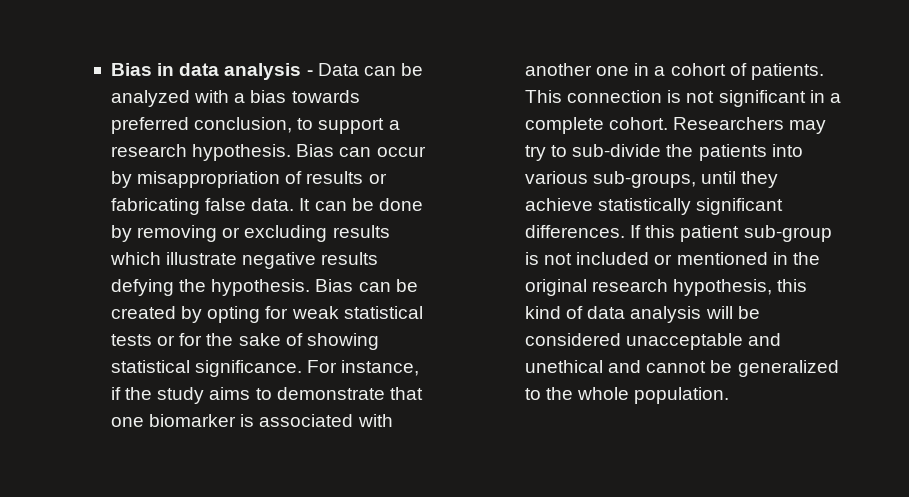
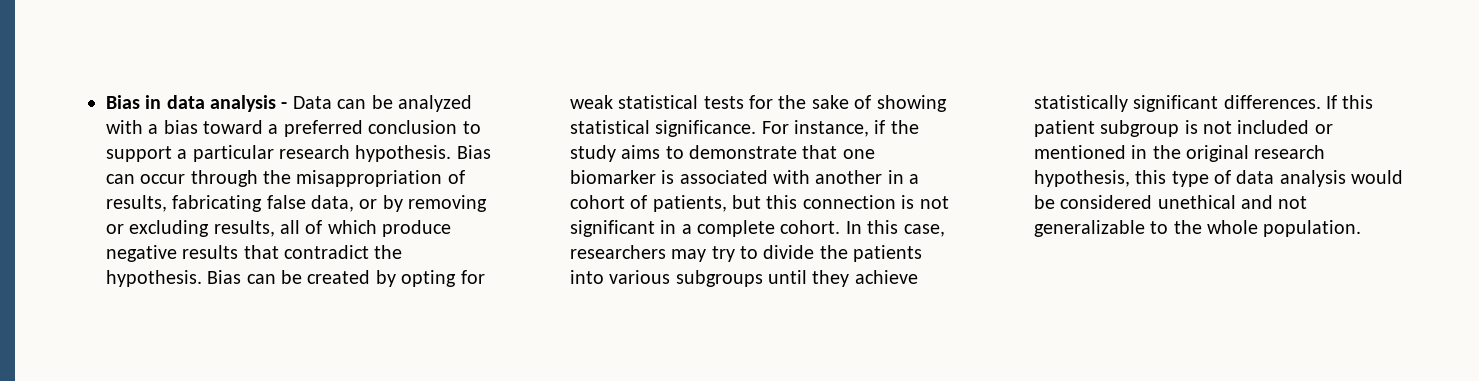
- Bias in data analysis - Data can be analyzed with a bias towards preferred conclusion, to support a research hypothesis.
+ Bias in data analysis - Data can be analyzed with a bias toward a preferred conclusion to support a particular research hypothesis.
- Bias can occur by misappropriation of results or fabricating false data. It can be done by removing or excluding results which illustrate negative results defying the hypothesis.
+ Bias can occur through the misappropriation of results, fabricating false data, or by removing or excluding results, all of which produce negative results that contradict the hypothesis.
- Bias can be created by opting for weak statistical tests or for the sake of showing statistical significance.
+ Bias can be created by opting for weak statistical tests for the sake of showing statistical significance.
- For instance, if the study aims to demonstrate that one biomarker is associated with another one in a cohort of patients. This connection is not significant in a complete cohort.
+ For instance, if the study aims to demonstrate that one biomarker is associated with another in a cohort of patients, but this connection is not significant in a complete cohort.
- Researchers may try to sub-divide the patients into various sub-groups, until they achieve statistically significant differences.
+ In this case, researchers may try to divide the patients into various subgroups until they achieve statistically significant differences.
- If this patient sub-group is not included or mentioned in the original research hypothesis, this kind of data analysis will be considered unacceptable and unethical and cannot be generalized to the whole population.
+ If this patient subgroup is not included or mentioned in the original research hypothesis, this type of data analysis would be considered unethical and not generalizable to the whole population.

